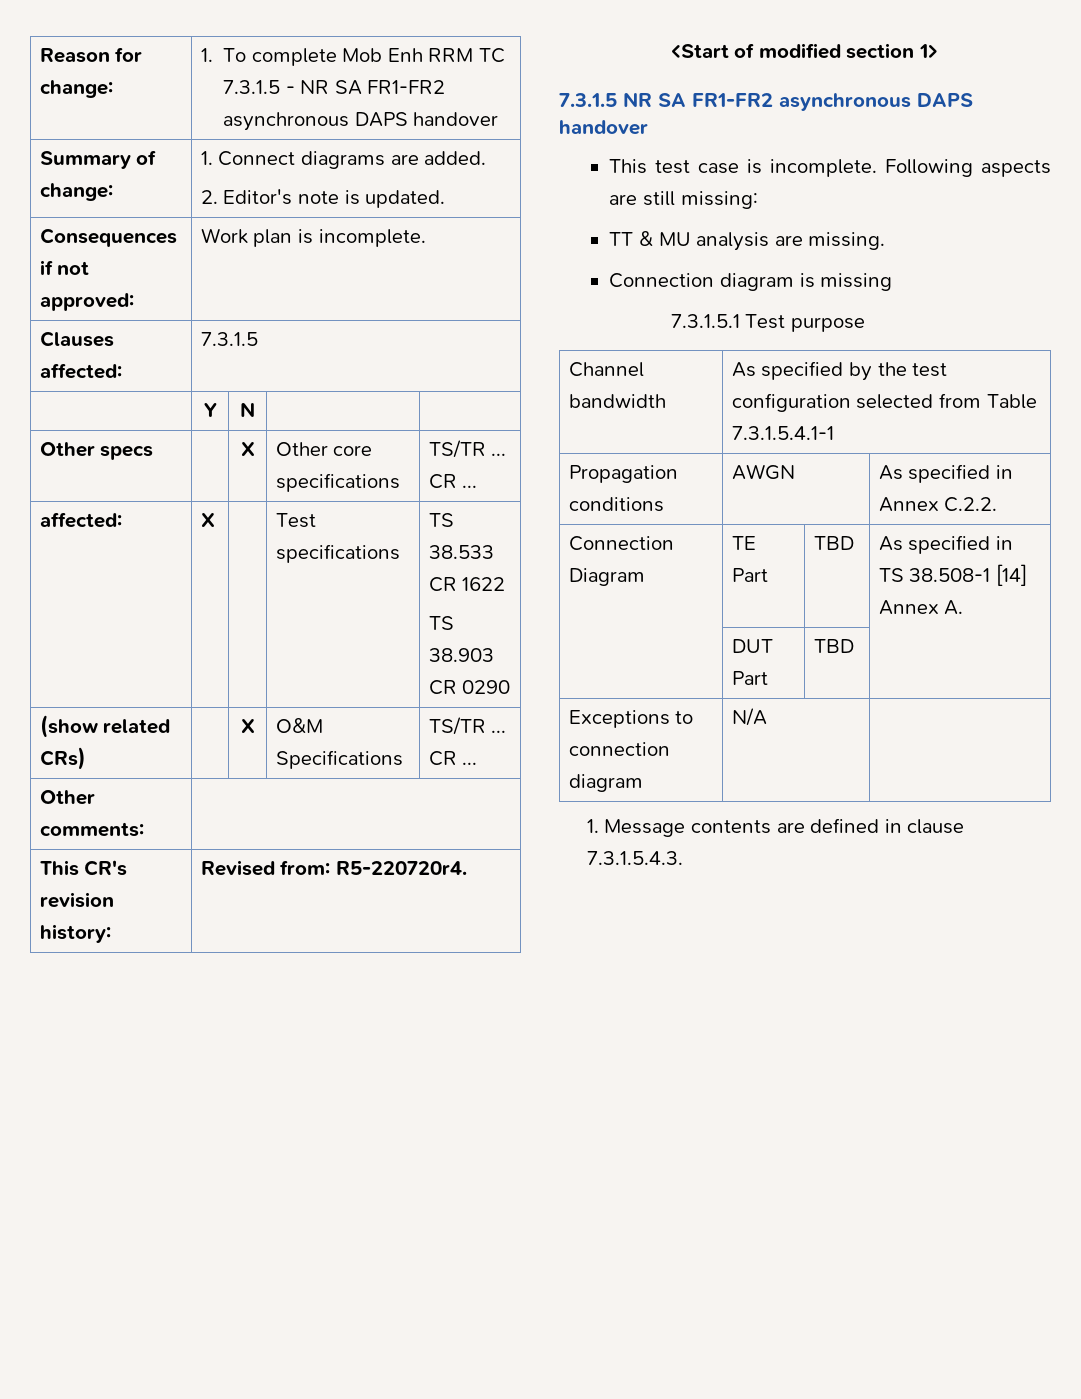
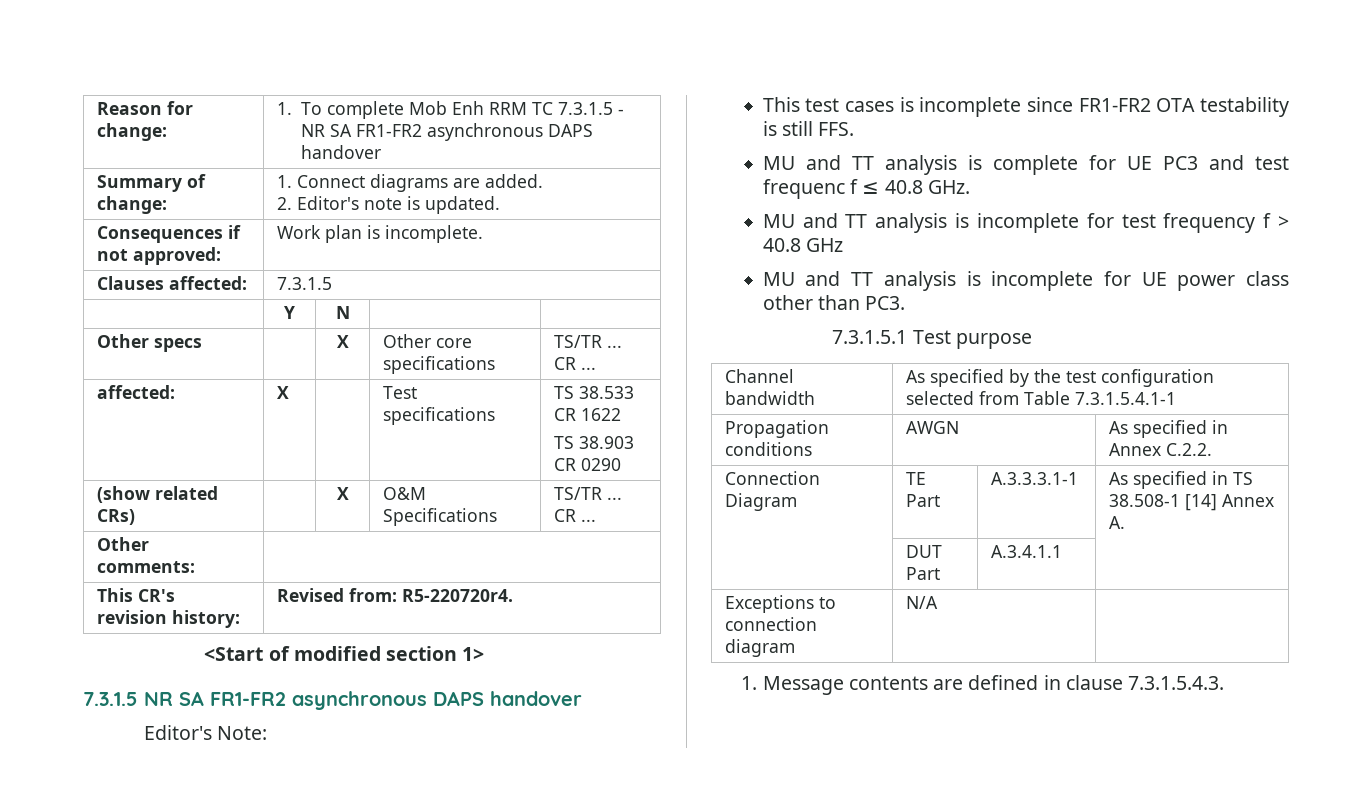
+ Editor's Note:
- This test case is incomplete. Following aspects are still missing:
- TT & MU analysis are missing.
- Connection diagram is missing
+ This test cases is incomplete since FR1-FR2 OTA testability is still FFS.
+ MU and TT analysis is complete for UE PC3 and test frequenc f ≤ 40.8 GHz.
+ MU and TT analysis is incomplete for test frequency f > 40.8 GHz
+ MU and TT analysis is incomplete for UE power class other than PC3.
- Connection Diagram | TE Part | TBD | As specified in TS 38.508-1 [14] Annex A.
+ Connection Diagram | TE Part | A.3.3.3.1-1 | As specified in TS 38.508-1 [14] Annex A.
- | DUT Part | TBD |
+ | DUT Part | A.3.4.1.1 |

